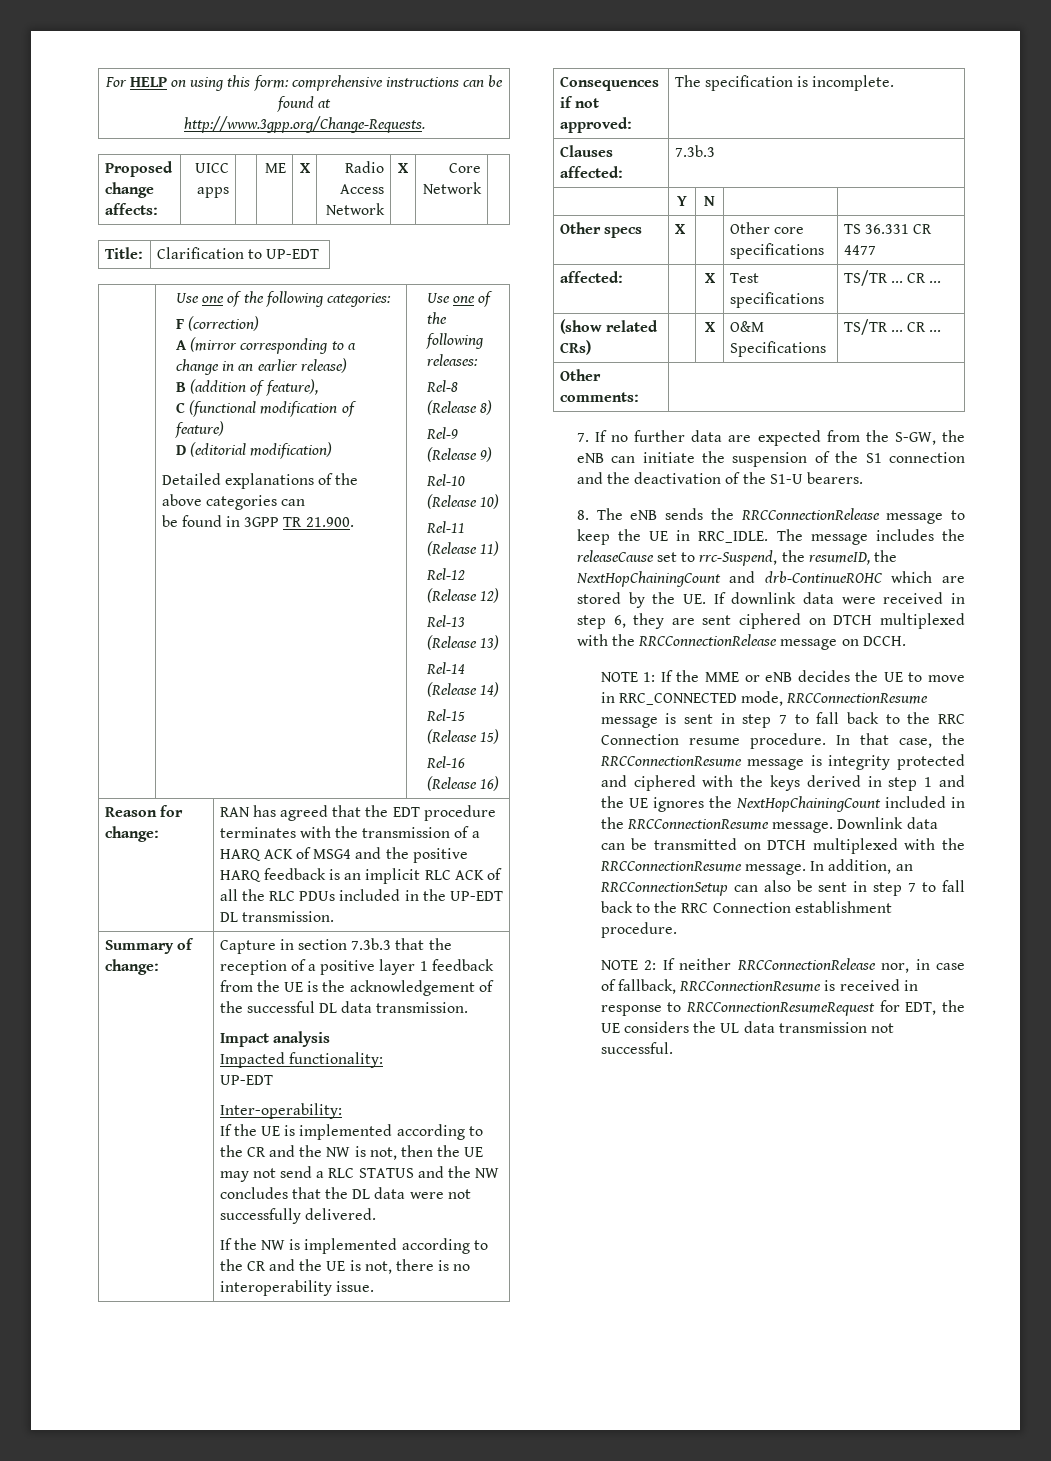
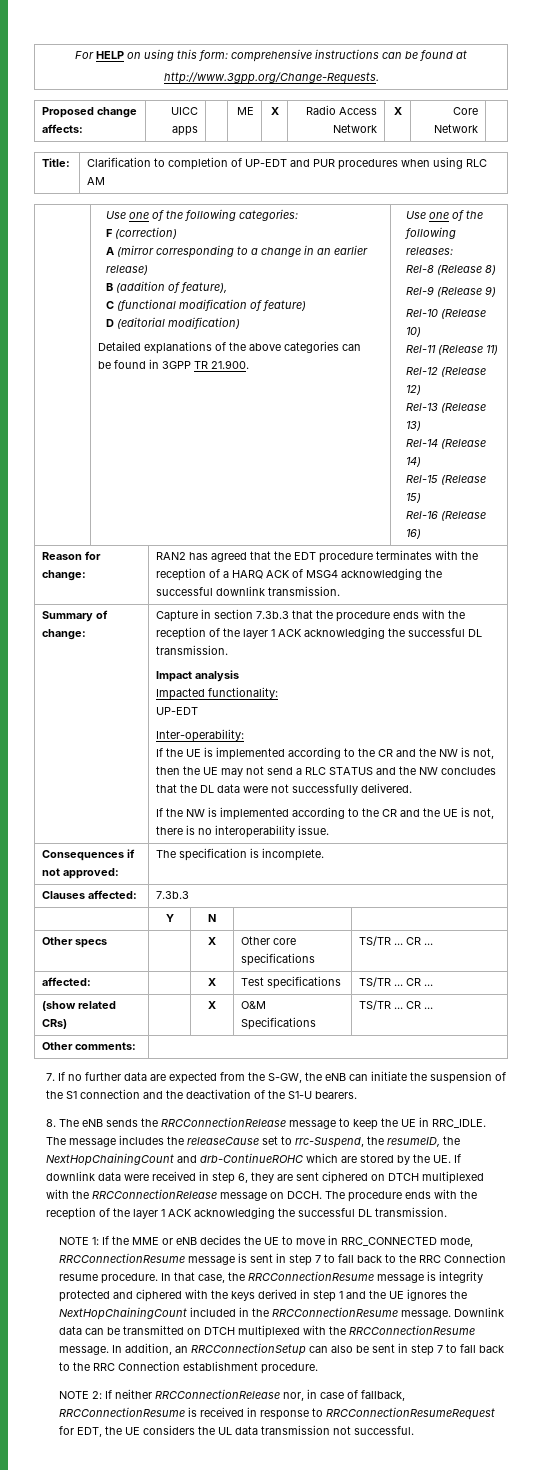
- Title: | Clarification to UP-EDT
+ Title: | Clarification to completion of UP-EDT and PUR procedures when using RLC AM
- RAN has agreed that the EDT procedure terminates with the transmission of a HARQ ACK of MSG4 and the positive HARQ feedback is an implicit RLC ACK of all the RLC PDUs included in the UP-EDT DL transmission.
+ RAN2 has agreed that the EDT procedure terminates with the reception of a HARQ ACK of MSG4 acknowledging the successful downlink transmission.
- Capture in section 7.3b.3 that the reception of a positive layer 1 feedback from the UE is the acknowledgement of the successful DL data transmission.
+ Capture in section 7.3b.3 that the procedure ends with the reception of the layer 1 ACK acknowledging the successful DL transmission.
- Other specs | X | | Other core specifications | TS 36.331 CR 4477
+ Other specs | | X | Other core specifications | TS/TR ... CR ...
+ The procedure ends with the reception of the layer 1 ACK acknowledging the successful DL transmission.

